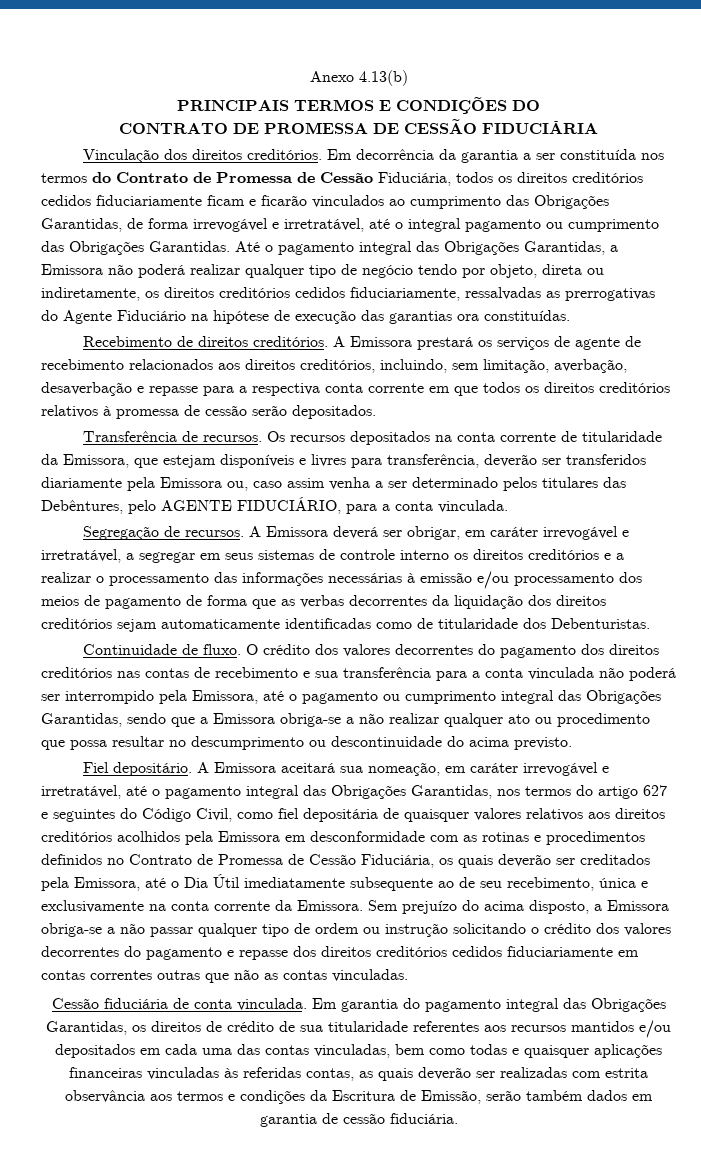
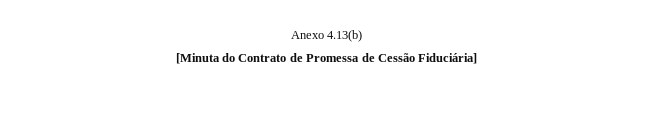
- PRINCIPAIS TERMOS E CONDIÇÕES DO
- CONTRATO DE PROMESSA DE CESSÃO FIDUCIÁRIA
- Vinculação dos direitos creditórios. Em decorrência da garantia a ser constituída nos termos do Contrato de Promessa de Cessão Fiduciária, todos os direitos creditórios cedidos fiduciariamente ficam e ficarão vinculados ao cumprimento das Obrigações Garantidas, de forma irrevogável e irretratável, até o integral pagamento ou cumprimento das Obrigações Garantidas. Até o pagamento integral das Obrigações Garantidas, a Emissora não poderá realizar qualquer tipo de negócio tendo por objeto, direta ou indiretamente, os direitos creditórios cedidos fiduciariamente, ressalvadas as prerrogativas do Agente Fiduciário na hipótese de execução das garantias ora constituídas.
- Recebimento de direitos creditórios. A Emissora prestará os serviços de agente de recebimento relacionados aos direitos creditórios, incluindo, sem limitação, averbação, desaverbação e repasse para a respectiva conta corrente em que todos os direitos creditórios relativos à promessa de cessão serão depositados.
- Transferência de recursos. Os recursos depositados na conta corrente de titularidade da Emissora, que estejam disponíveis e livres para transferência, deverão ser transferidos diariamente pela Emissora ou, caso assim venha a ser determinado pelos titulares das Debêntures, pelo AGENTE FIDUCIÁRIO, para a conta vinculada.
- Segregação de recursos. A Emissora deverá ser obrigar, em caráter irrevogável e irretratável, a segregar em seus sistemas de controle interno os direitos creditórios e a realizar o processamento das informações necessárias à emissão e/ou processamento dos meios de pagamento de forma que as verbas decorrentes da liquidação dos direitos creditórios sejam automaticamente identificadas como de titularidade dos Debenturistas.
- Continuidade de fluxo. O crédito dos valores decorrentes do pagamento dos direitos creditórios nas contas de recebimento e sua transferência para a conta vinculada não poderá ser interrompido pela Emissora, até o pagamento ou cumprimento integral das Obrigações Garantidas, sendo que a Emissora obriga-se a não realizar qualquer ato ou procedimento que possa resultar no descumprimento ou descontinuidade do acima previsto.
- Fiel depositário. A Emissora aceitará sua nomeação, em caráter irrevogável e irretratável, até o pagamento integral das Obrigações Garantidas, nos termos do artigo 627 e seguintes do Código Civil, como fiel depositária de quaisquer valores relativos aos direitos creditórios acolhidos pela Emissora em desconformidade com as rotinas e procedimentos definidos no Contrato de Promessa de Cessão Fiduciária, os quais deverão ser creditados pela Emissora, até o Dia Útil imediatamente subsequente ao de seu recebimento, única e exclusivamente na conta corrente da Emissora. Sem prejuízo do acima disposto, a Emissora obriga-se a não passar qualquer tipo de ordem ou instrução solicitando o crédito dos valores decorrentes do pagamento e repasse dos direitos creditórios cedidos fiduciariamente em contas correntes outras que não as contas vinculadas.
- Cessão fiduciária de conta vinculada. Em garantia do pagamento integral das Obrigações Garantidas, os direitos de crédito de sua titularidade referentes aos recursos mantidos e/ou depositados em cada uma das contas vinculadas, bem como todas e quaisquer aplicações financeiras vinculadas às referidas contas, as quais deverão ser realizadas com estrita observância aos termos e condições da Escritura de Emissão, serão também dados em garantia de cessão fiduciária.
+ [Minuta do Contrato de Promessa de Cessão Fiduciária]

